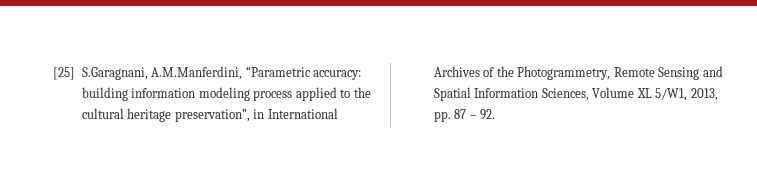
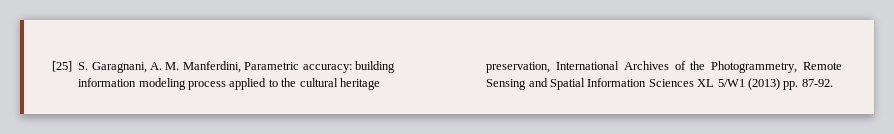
- [25] S.Garagnani, A.M.Manferdini, “Parametric accuracy: building information modeling process applied to the cultural heritage preservation”, in International Archives of the Photogrammetry, Remote Sensing and Spatial Information Sciences, Volume XL 5/W1, 2013, pp. 87 – 92.
+ [25] S. Garagnani, A. M. Manferdini, Parametric accuracy: building information modeling process applied to the cultural heritage preservation, International Archives of the Photogrammetry, Remote Sensing and Spatial Information Sciences XL 5/W1 (2013) pp. 87-92.

